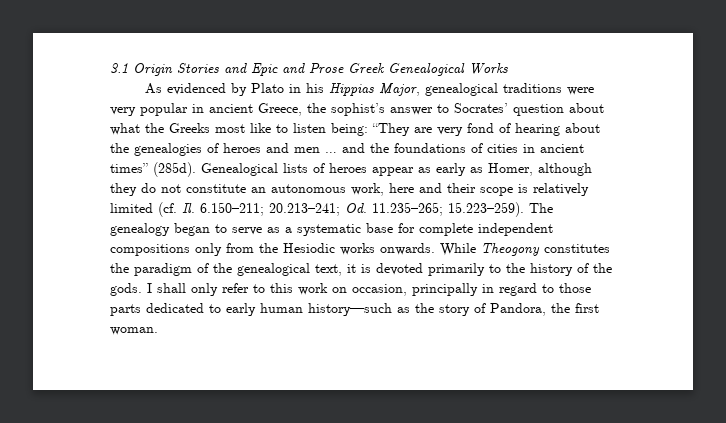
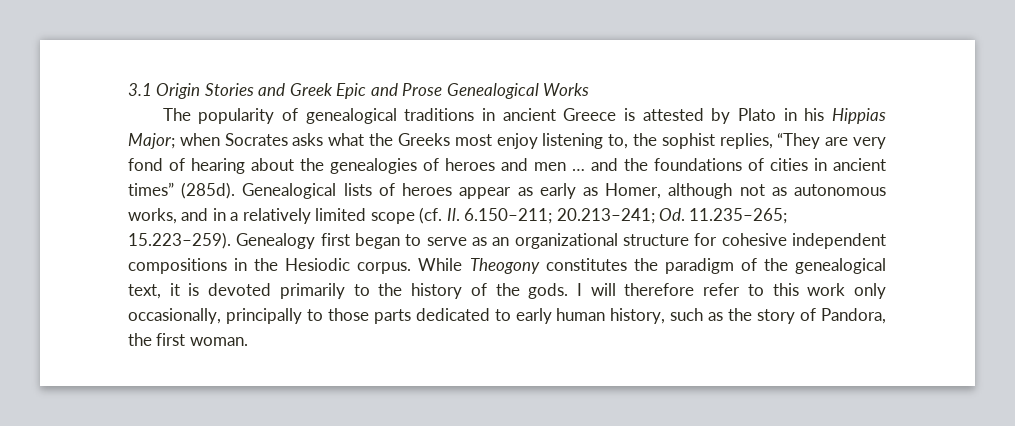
- 3.1 Origin Stories and Epic and Prose Greek Genealogical Works
+ 3.1 Origin Stories and Greek Epic and Prose Genealogical Works
- As evidenced by Plato in his Hippias Major, genealogical traditions were very popular in ancient Greece, the sophist’s answer to Socrates’ question about what the Greeks most like to listen being: “They are very fond of hearing about the genealogies of heroes and men … and the foundations of cities in ancient times” (285d).
+ The popularity of genealogical traditions in ancient Greece is attested by Plato in his Hippias Major; when Socrates asks what the Greeks most enjoy listening to, the sophist replies, “They are very fond of hearing about the genealogies of heroes and men … and the foundations of cities in ancient times” (285d).
- Genealogical lists of heroes appear as early as Homer, although they do not constitute an autonomous work, here and their scope is relatively limited (cf. Il. 6.150–211; 20.213–241; Od. 11.235–265; 15.223–259). The genealogy began to serve as a systematic base for complete independent compositions only from the Hesiodic works onwards.
+ Genealogical lists of heroes appear as early as Homer, although not as autonomous works, and in a relatively limited scope (cf. Il. 6.150–211; 20.213–241; Od. 11.235–265; 15.223–259). Genealogy first began to serve as an organizational structure for cohesive independent compositions in the Hesiodic corpus.
- I shall only refer to this work on occasion, principally in regard to those parts dedicated to early human history—such as the story of Pandora, the first woman.
+ I will therefore refer to this work only occasionally, principally to those parts dedicated to early human history, such as the story of Pandora, the first woman.

